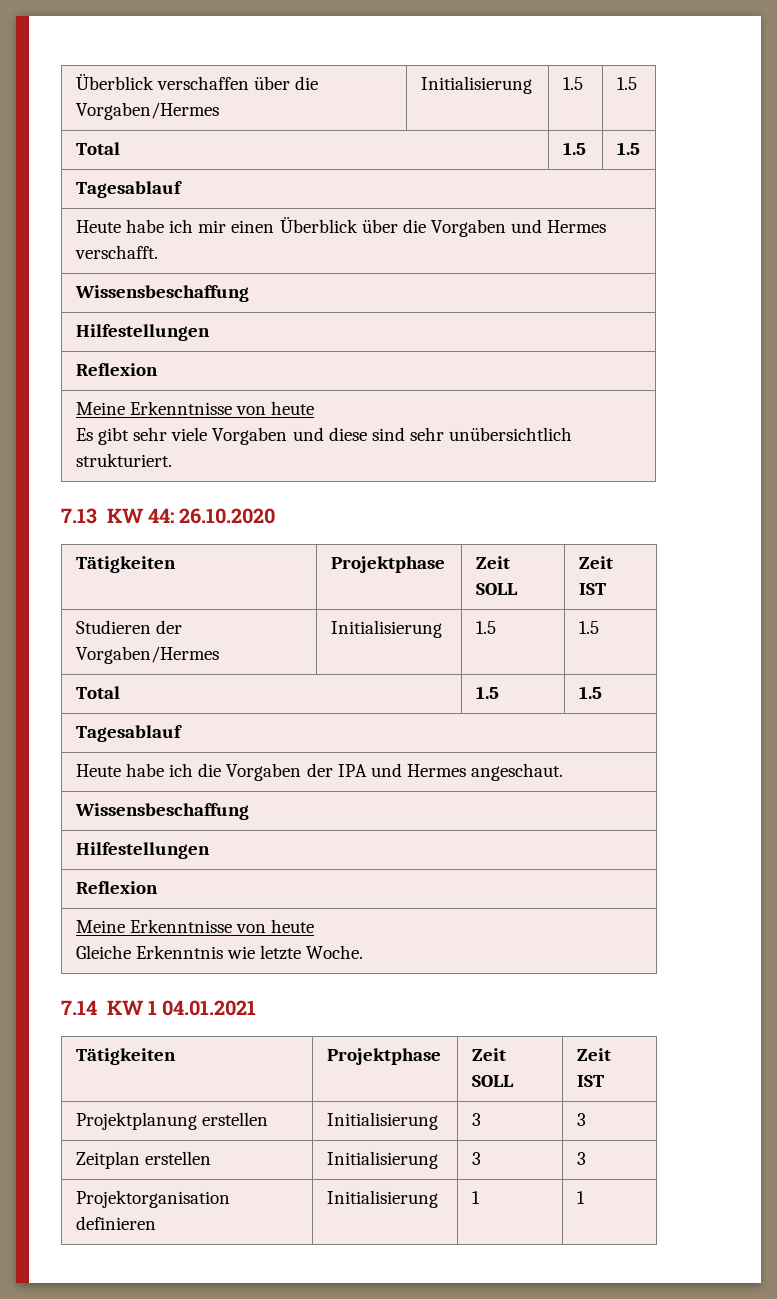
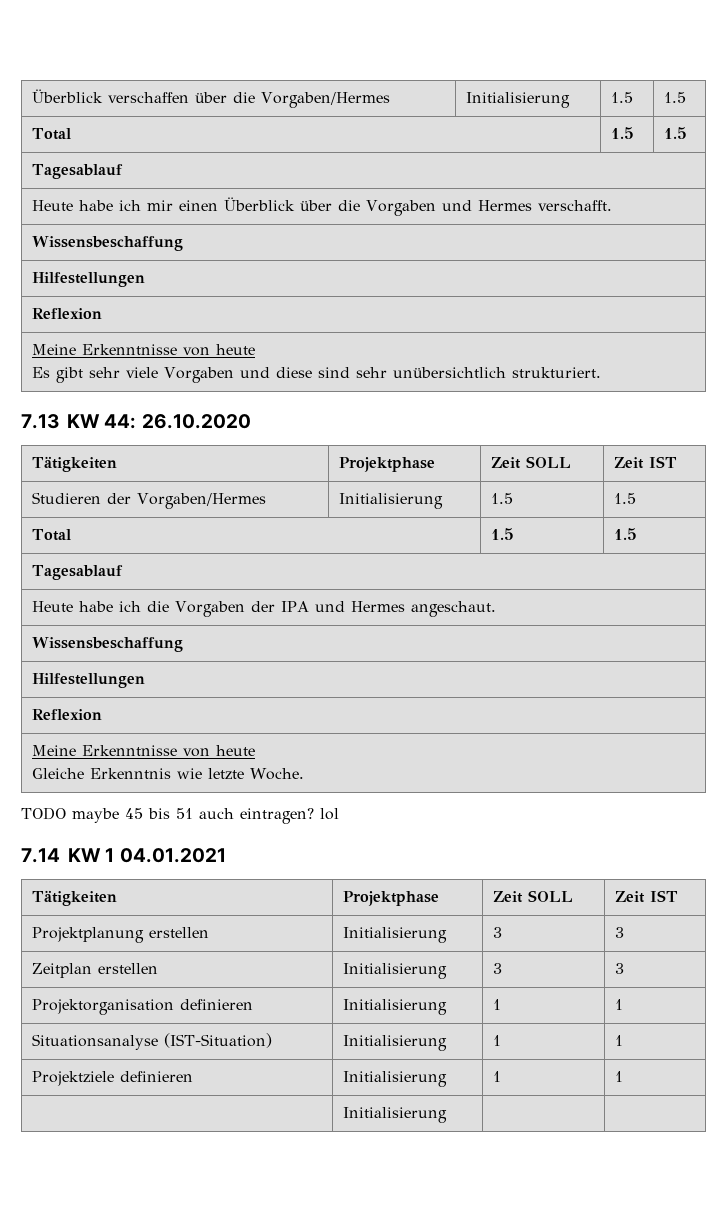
+ TODO maybe 45 bis 51 auch eintragen? lol
+ Situationsanalyse (IST-Situation) | Initialisierung | 1 | 1
+ Projektziele definieren | Initialisierung | 1 | 1
+ | Initialisierung | |

